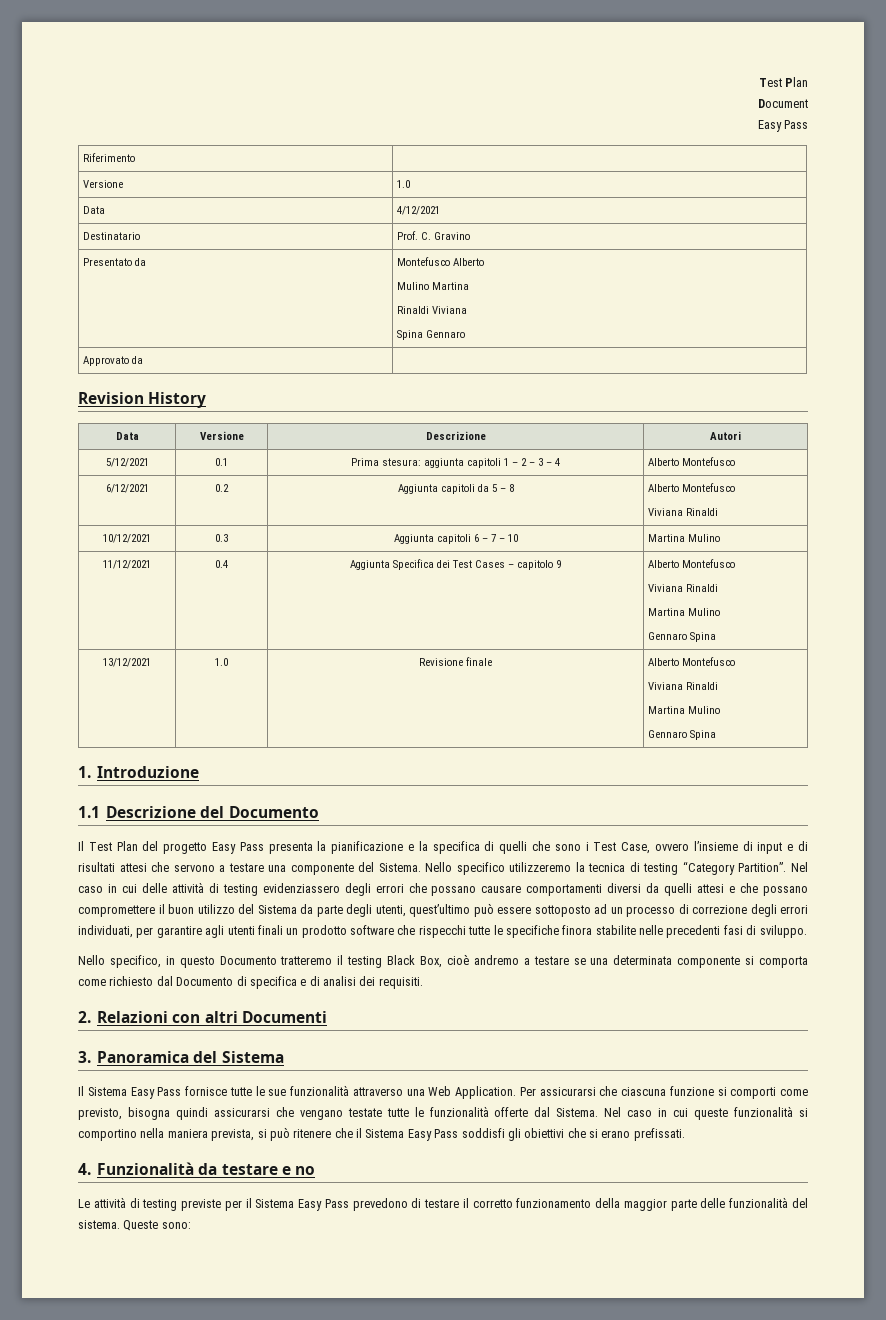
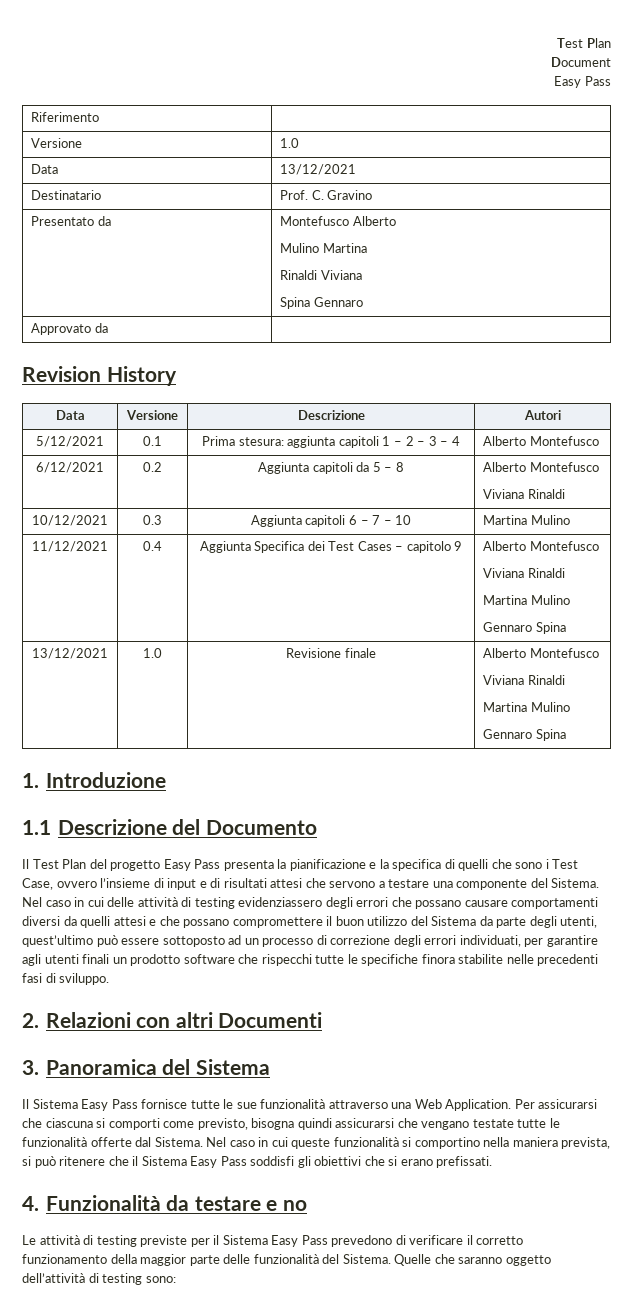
- Data | 4/12/2021
+ Data | 13/12/2021
- Nello specifico utilizzeremo la tecnica di testing “Category Partition”.
- Nello specifico, in questo Documento tratteremo il testing Black Box, cioè andremo a testare se una determinata componente si comporta come richiesto dal Documento di specifica e di analisi dei requisiti.
- Per assicurarsi che ciascuna funzione si comporti come previsto, bisogna quindi assicurarsi che vengano testate tutte le funzionalità offerte dal Sistema.
+ Per assicurarsi che ciascuna si comporti come previsto, bisogna quindi assicurarsi che vengano testate tutte le funzionalità offerte dal Sistema.
- Le attività di testing previste per il Sistema Easy Pass prevedono di testare il corretto funzionamento della maggior parte delle funzionalità del sistema. Queste sono:
+ Le attività di testing previste per il Sistema Easy Pass prevedono di verificare il corretto funzionamento della maggior parte delle funzionalità del Sistema. Quelle che saranno oggetto dell’attività di testing sono:

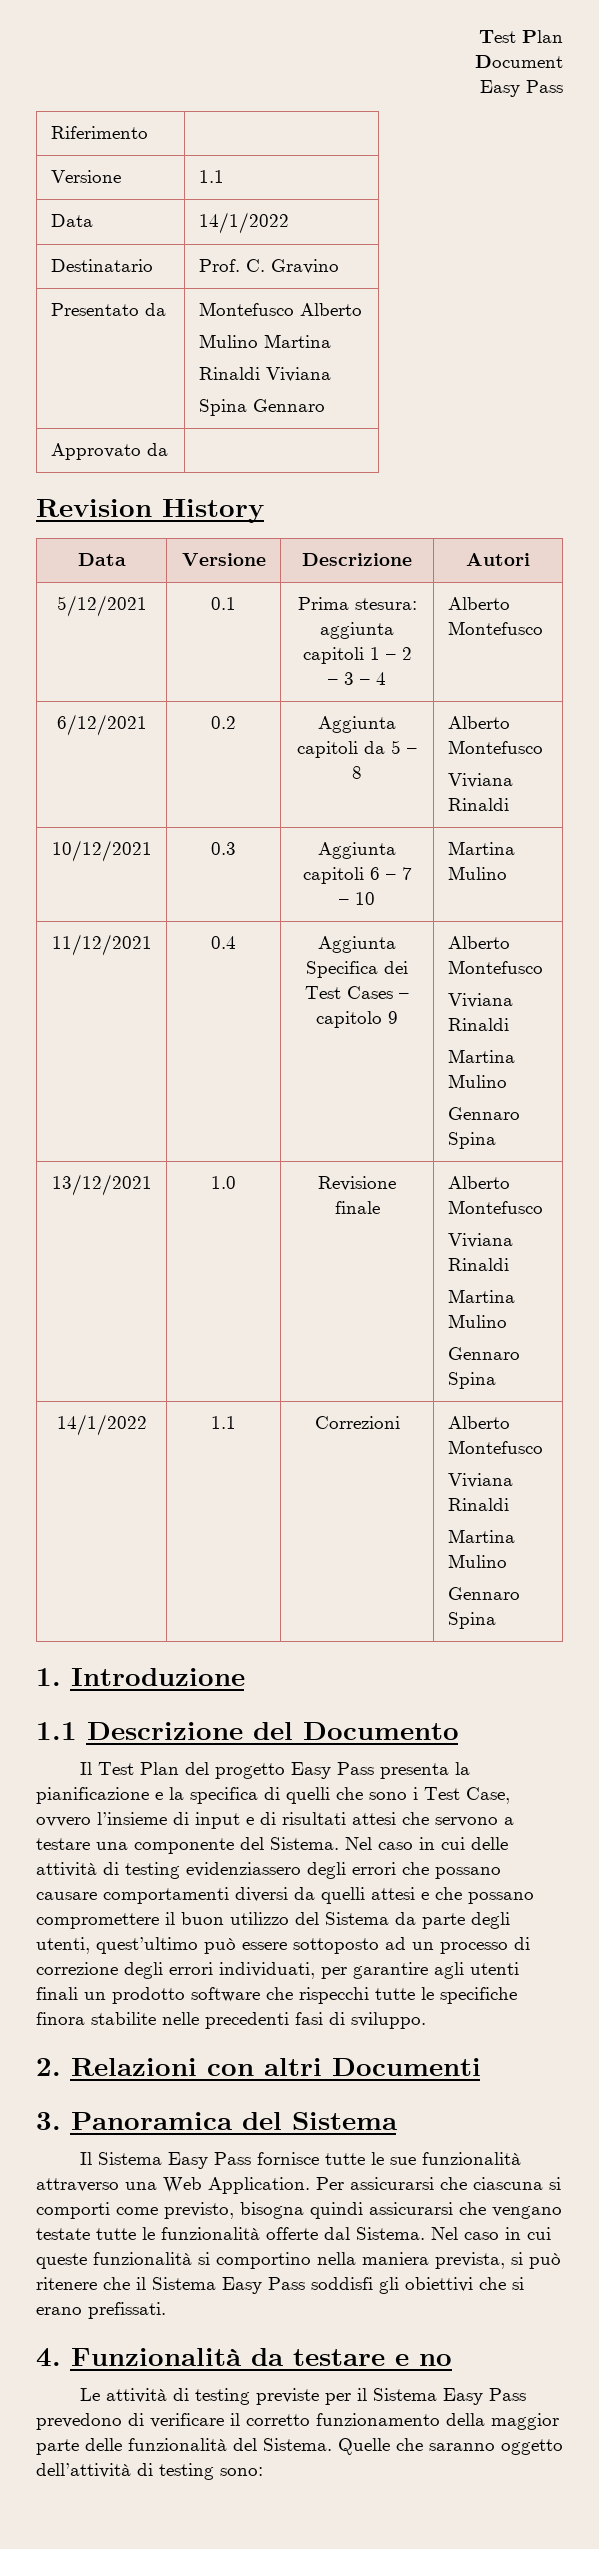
- Versione | 1.0
- Data | 13/12/2021
+ Versione | 1.1
+ Data | 14/1/2022
+ 14/1/2022 | 1.1 | Correzioni | Alberto Montefusco
+ Viviana Rinaldi
+ Martina Mulino
+ Gennaro Spina

